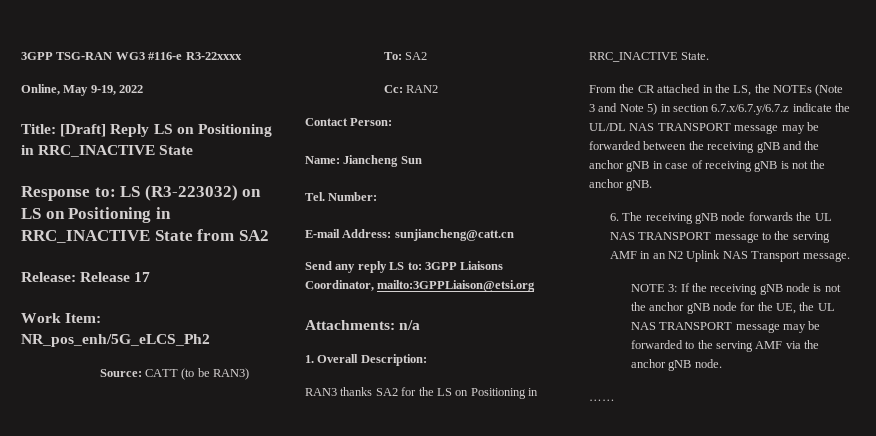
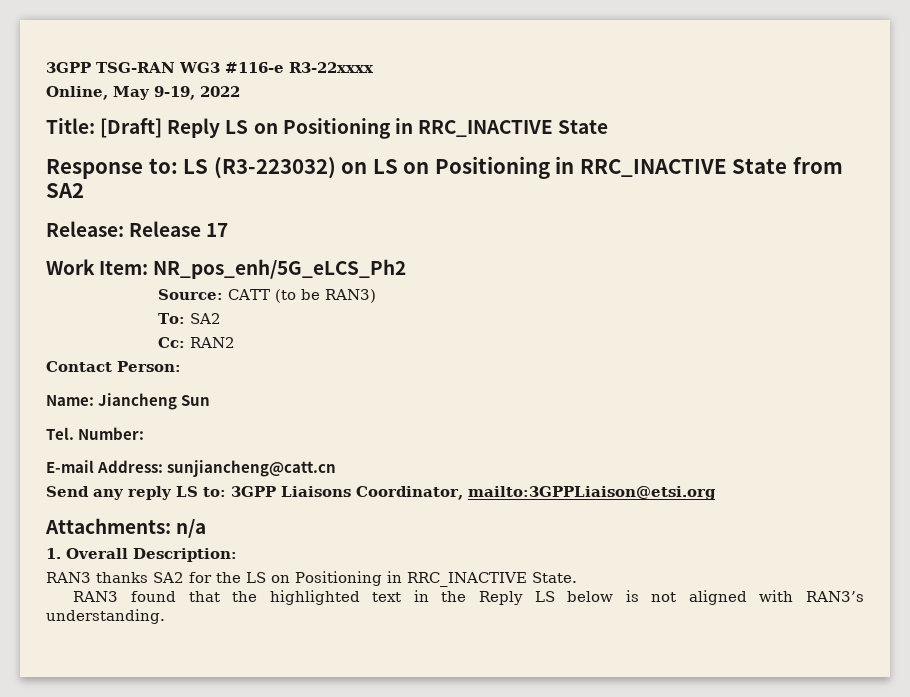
- From the CR attached in the LS, the NOTEs (Note 3 and Note 5) in section 6.7.x/6.7.y/6.7.z indicate the UL/DL NAS TRANSPORT message may be forwarded between the receiving gNB and the anchor gNB in case of receiving gNB is not the anchor gNB.
- 6. The receiving gNB node forwards the UL NAS TRANSPORT message to the serving AMF in an N2 Uplink NAS Transport message.
- NOTE 3: If the receiving gNB node is not the anchor gNB node for the UE, the UL NAS TRANSPORT message may be forwarded to the serving AMF via the anchor gNB node.
- ……
+ RAN3 found that the highlighted text in the Reply LS below is not aligned with RAN3’s understanding.

